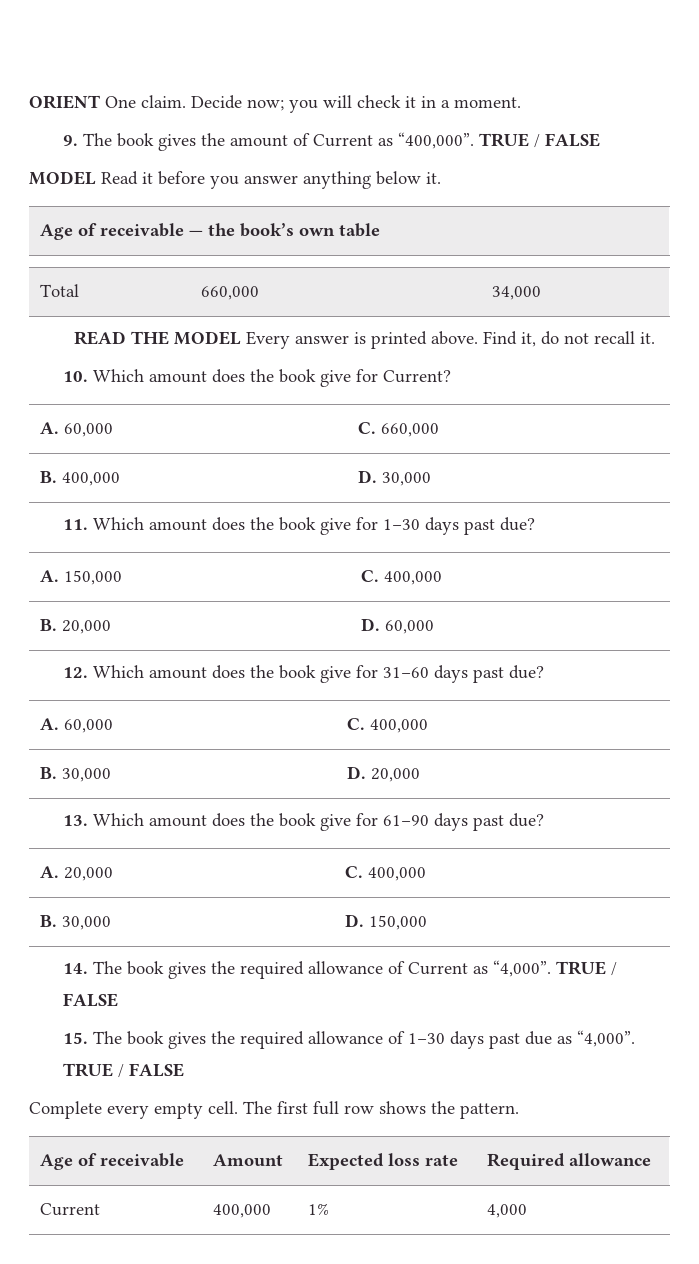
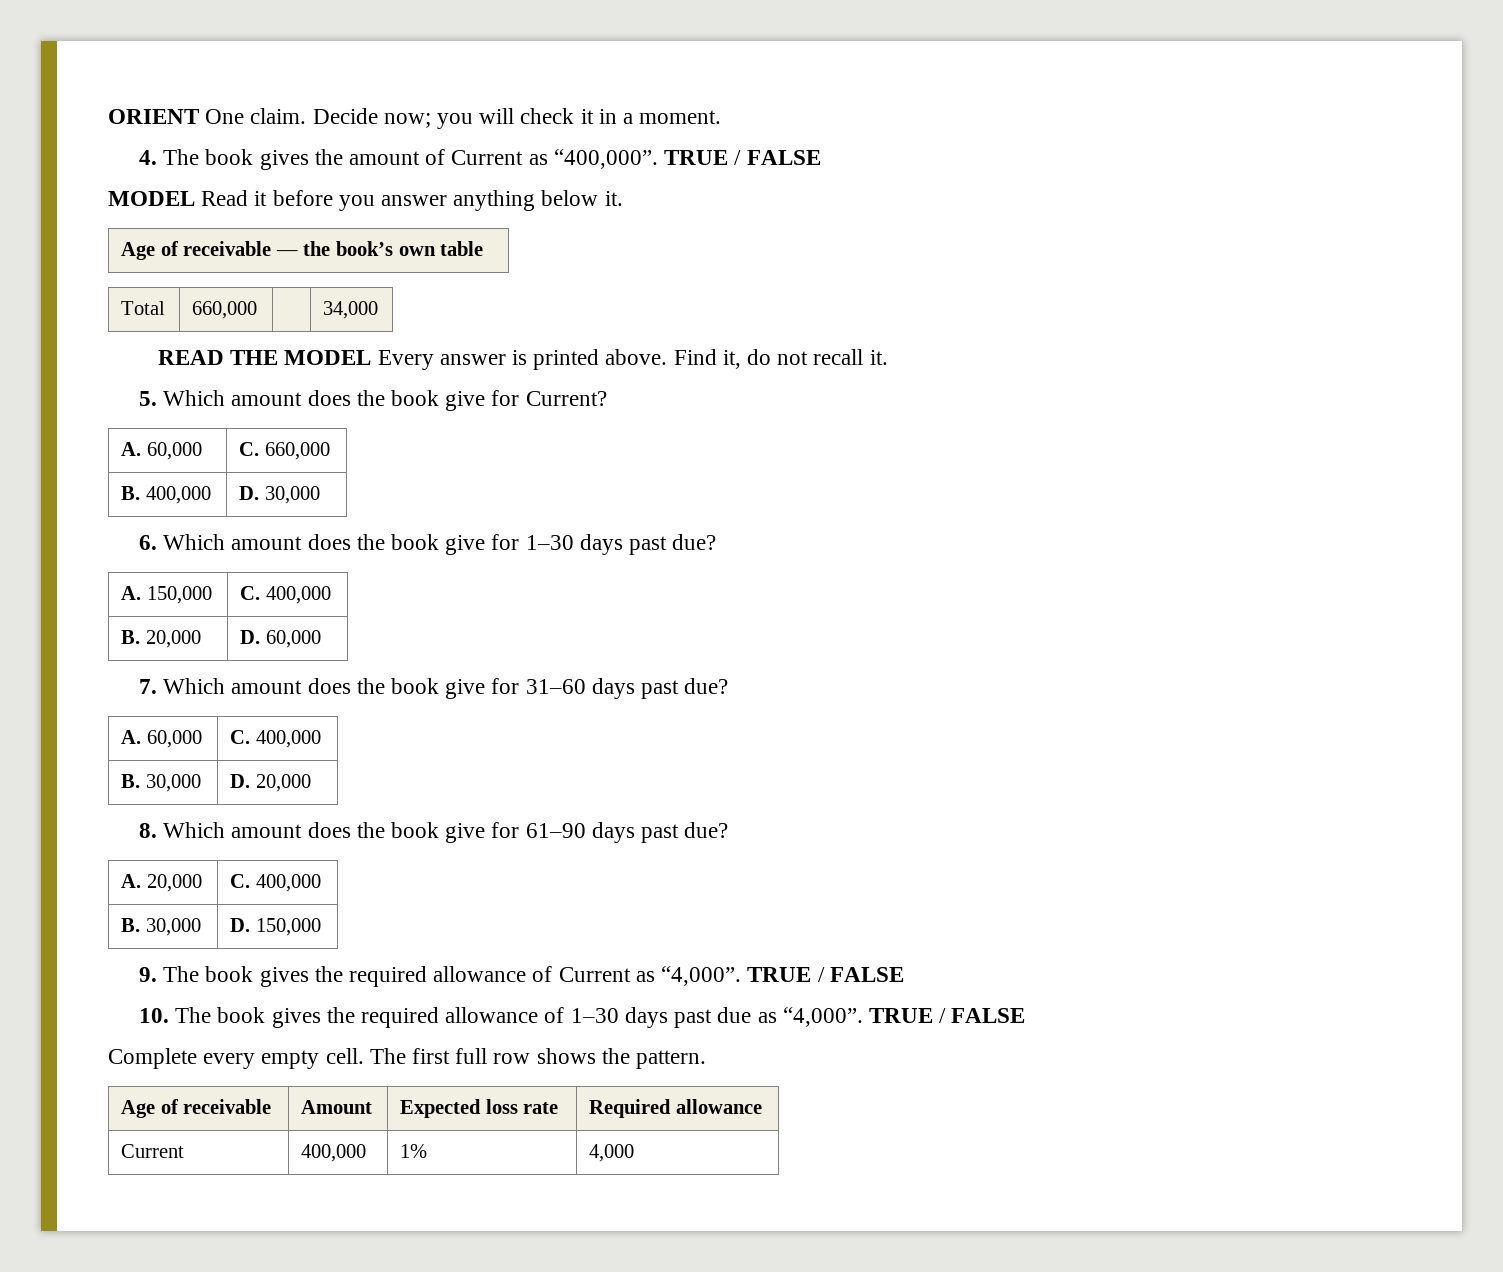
- 9. The book gives the amount of Current as “400,000”.
+ 4. The book gives the amount of Current as “400,000”.
- 10. Which amount does the book give for Current?
+ 5. Which amount does the book give for Current?
- 11. Which amount does the book give for 1–30 days past due?
+ 6. Which amount does the book give for 1–30 days past due?
- 12. Which amount does the book give for 31–60 days past due?
+ 7. Which amount does the book give for 31–60 days past due?
- 13. Which amount does the book give for 61–90 days past due?
+ 8. Which amount does the book give for 61–90 days past due?
- 14. The book gives the required allowance of Current as “4,000”.
+ 9. The book gives the required allowance of Current as “4,000”.
- 15. The book gives the required allowance of 1–30 days past due as “4,000”.
+ 10. The book gives the required allowance of 1–30 days past due as “4,000”.

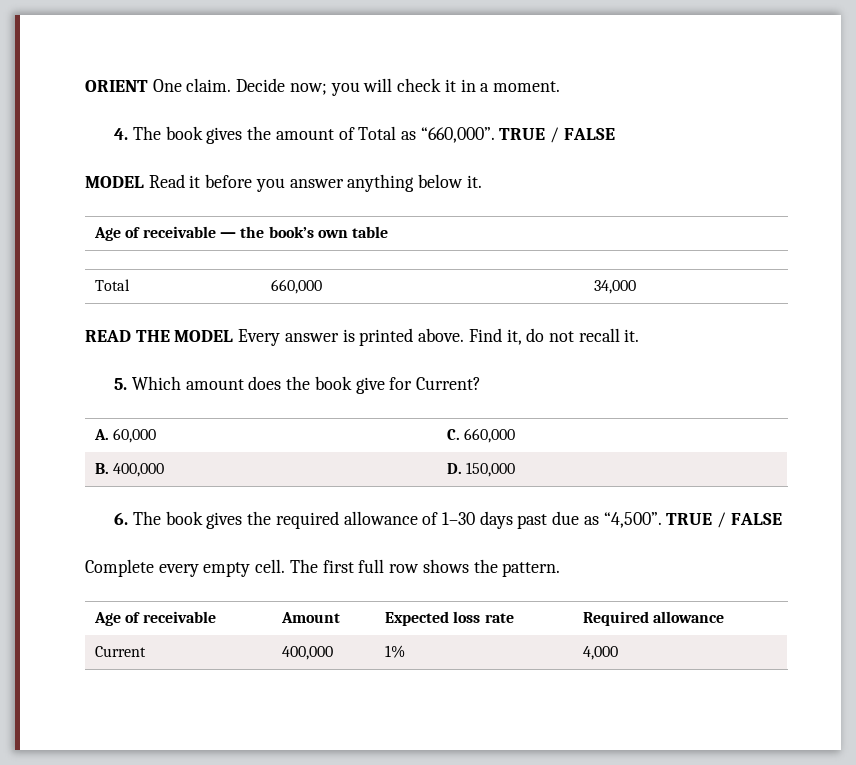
- 4. The book gives the amount of Current as “400,000”.
+ 4. The book gives the amount of Total as “660,000”.
- B. 400,000 | D. 30,000
+ B. 400,000 | D. 150,000
- 6. Which amount does the book give for 1–30 days past due?
- A. 150,000 | C. 400,000
- B. 20,000 | D. 60,000
- 7. Which amount does the book give for 31–60 days past due?
- A. 60,000 | C. 400,000
- B. 30,000 | D. 20,000
- 8. Which amount does the book give for 61–90 days past due?
- A. 20,000 | C. 400,000
- B. 30,000 | D. 150,000
- 9. The book gives the required allowance of Current as “4,000”. TRUE / FALSE
- 10. The book gives the required allowance of 1–30 days past due as “4,000”.
+ 6. The book gives the required allowance of 1–30 days past due as “4,500”.

